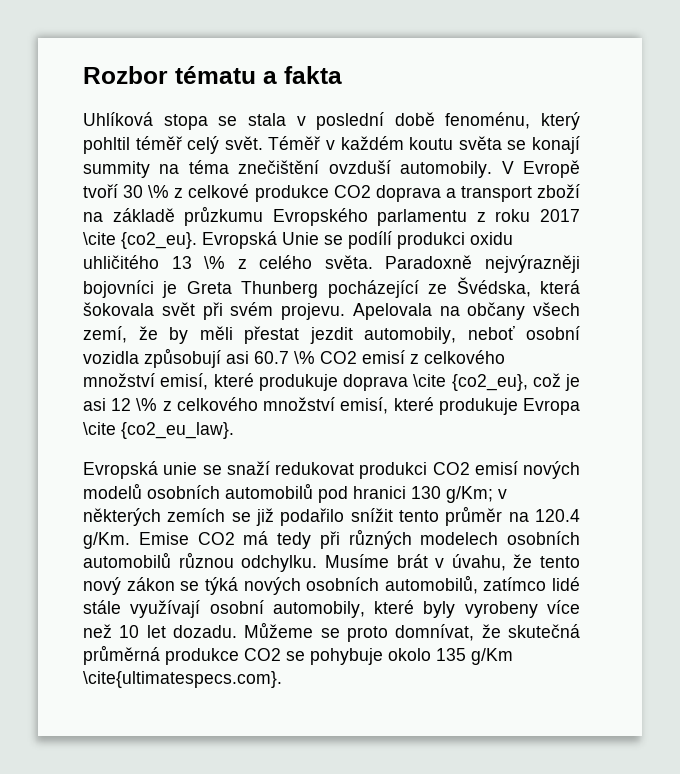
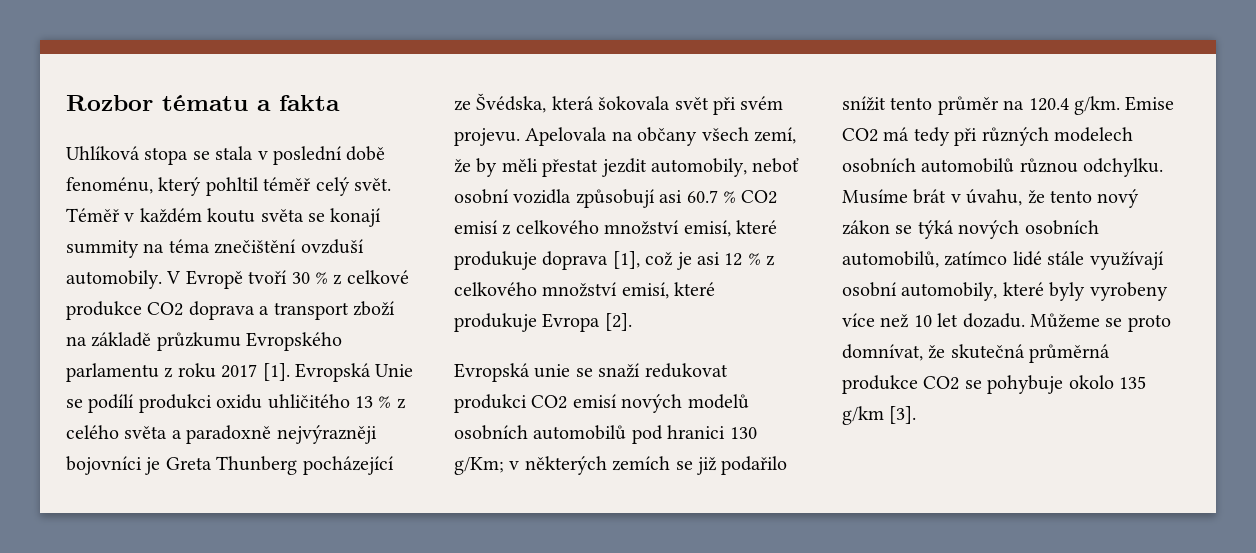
- V Evropě tvoří 30 \% z celkové produkce CO2 doprava a transport zboží na základě průzkumu Evropského parlamentu z roku 2017 \cite {co2_eu}.
+ V Evropě tvoří 30 % z celkové produkce CO2 doprava a transport zboží na základě průzkumu Evropského parlamentu z roku 2017 [1].
- Evropská Unie se podílí produkci oxidu uhličitého 13 \% z celého světa. Paradoxně nejvýrazněji bojovníci je Greta Thunberg pocházející ze Švédska, která šokovala svět při svém projevu.
+ Evropská Unie se podílí produkci oxidu uhličitého 13 % z celého světa a paradoxně nejvýrazněji bojovníci je Greta Thunberg pocházející ze Švédska, která šokovala svět při svém projevu.
- Apelovala na občany všech zemí, že by měli přestat jezdit automobily, neboť osobní vozidla způsobují asi 60.7 \% CO2 emisí z celkového množství emisí, které produkuje doprava \cite {co2_eu}, což je asi 12 \% z celkového množství emisí, které produkuje Evropa \cite {co2_eu_law}.
+ Apelovala na občany všech zemí, že by měli přestat jezdit automobily, neboť osobní vozidla způsobují asi 60.7 % CO2 emisí z celkového množství emisí, které produkuje doprava [1], což je asi 12 % z celkového množství emisí, které produkuje Evropa [2].
- Evropská unie se snaží redukovat produkci CO2 emisí nových modelů osobních automobilů pod hranici 130 g/Km; v některých zemích se již podařilo snížit tento průměr na 120.4 g/Km.
+ Evropská unie se snaží redukovat produkci CO2 emisí nových modelů osobních automobilů pod hranici 130 g/Km; v některých zemích se již podařilo snížit tento průměr na 120.4 g/km.
- Můžeme se proto domnívat, že skutečná průměrná produkce CO2 se pohybuje okolo 135 g/Km \cite{ultimatespecs.com}.
+ Můžeme se proto domnívat, že skutečná průměrná produkce CO2 se pohybuje okolo 135 g/km [3].

